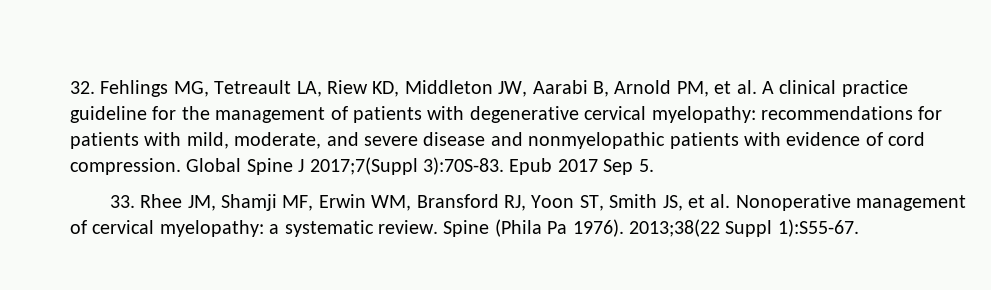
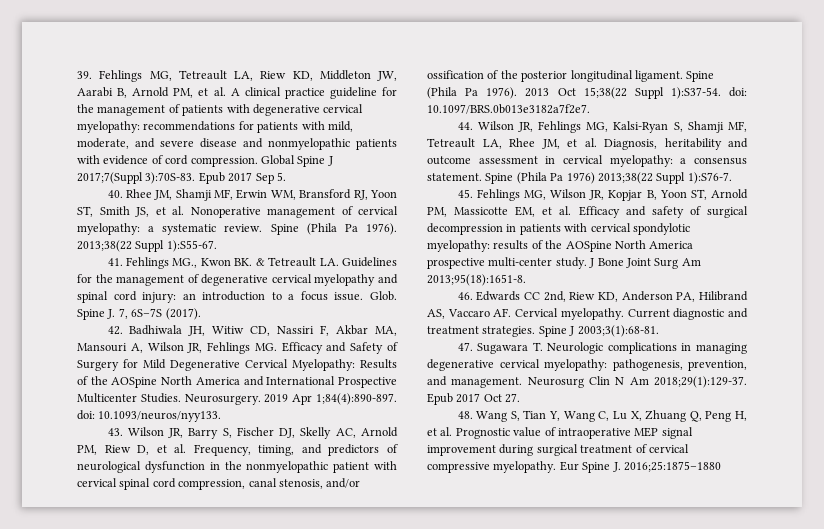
- 32. Fehlings MG, Tetreault LA, Riew KD, Middleton JW, Aarabi B, Arnold PM, et al. A clinical practice guideline for the management of patients with degenerative cervical myelopathy: recommendations for patients with mild, moderate, and severe disease and nonmyelopathic patients with evidence of cord compression.
+ 39. Fehlings MG, Tetreault LA, Riew KD, Middleton JW, Aarabi B, Arnold PM, et al. A clinical practice guideline for the management of patients with degenerative cervical myelopathy: recommendations for patients with mild, moderate, and severe disease and nonmyelopathic patients with evidence of cord compression.
- 33. Rhee JM, Shamji MF, Erwin WM, Bransford RJ, Yoon ST, Smith JS, et al. Nonoperative management of cervical myelopathy: a systematic review.
+ 40. Rhee JM, Shamji MF, Erwin WM, Bransford RJ, Yoon ST, Smith JS, et al. Nonoperative management of cervical myelopathy: a systematic review.
+ 41. Fehlings MG., Kwon BK. & Tetreault LA. Guidelines for the management of degenerative cervical myelopathy and spinal cord injury: an introduction to a focus issue. Glob. Spine J. 7, 6S–7S (2017).
+ 42. Badhiwala JH, Witiw CD, Nassiri F, Akbar MA, Mansouri A, Wilson JR, Fehlings MG. Efficacy and Safety of Surgery for Mild Degenerative Cervical Myelopathy: Results of the AOSpine North America and International Prospective Multicenter Studies. Neurosurgery. 2019 Apr 1;84(4):890-897. doi: 10.1093/neuros/nyy133.
+ 43. Wilson JR, Barry S, Fischer DJ, Skelly AC, Arnold PM, Riew D, et al. Frequency, timing, and predictors of neurological dysfunction in the nonmyelopathic patient with cervical spinal cord compression, canal stenosis, and/or ossification of the posterior longitudinal ligament. Spine (Phila Pa 1976). 2013 Oct 15;38(22 Suppl 1):S37-54. doi: 10.1097/BRS.0b013e3182a7f2e7.
+ 44. Wilson JR, Fehlings MG, Kalsi-Ryan S, Shamji MF, Tetreault LA, Rhee JM, et al. Diagnosis, heritability and outcome assessment in cervical myelopathy: a consensus statement. Spine (Phila Pa 1976) 2013;38(22 Suppl 1):S76-7.
+ 45. Fehlings MG, Wilson JR, Kopjar B, Yoon ST, Arnold PM, Massicotte EM, et al. Efficacy and safety of surgical decompression in patients with cervical spondylotic myelopathy: results of the AOSpine North America prospective multi-center study. J Bone Joint Surg Am 2013;95(18):1651-8.
+ 46. Edwards CC 2nd, Riew KD, Anderson PA, Hilibrand AS, Vaccaro AF. Cervical myelopathy. Current diagnostic and treatment strategies. Spine J 2003;3(1):68-81.
+ 47. Sugawara T. Neurologic complications in managing degenerative cervical myelopathy: pathogenesis, prevention, and management. Neurosurg Clin N Am 2018;29(1):129-37. Epub 2017 Oct 27.
+ 48. Wang S, Tian Y, Wang C, Lu X, Zhuang Q, Peng H, et al. Prognostic value of intraoperative MEP signal improvement during surgical treatment of cervical compressive myelopathy. Eur Spine J. 2016;25:1875–1880

